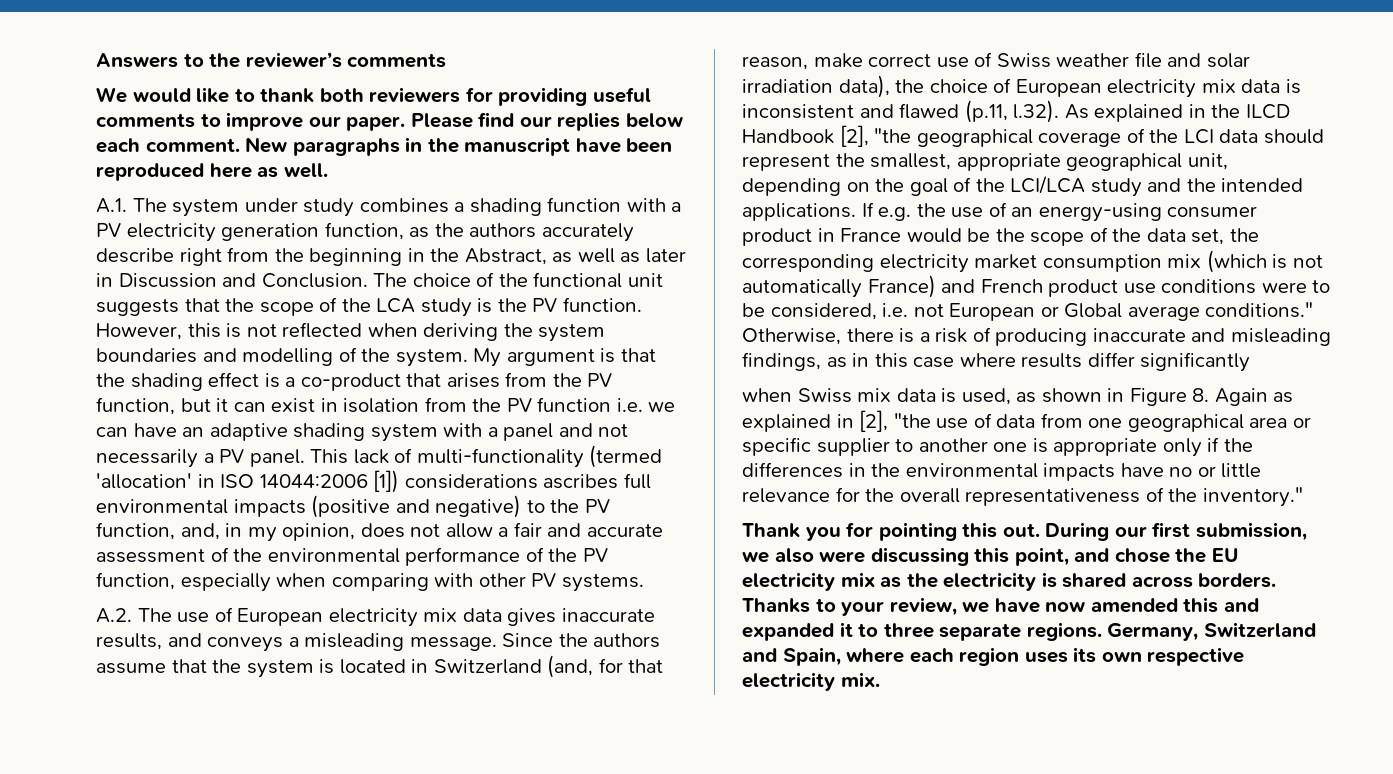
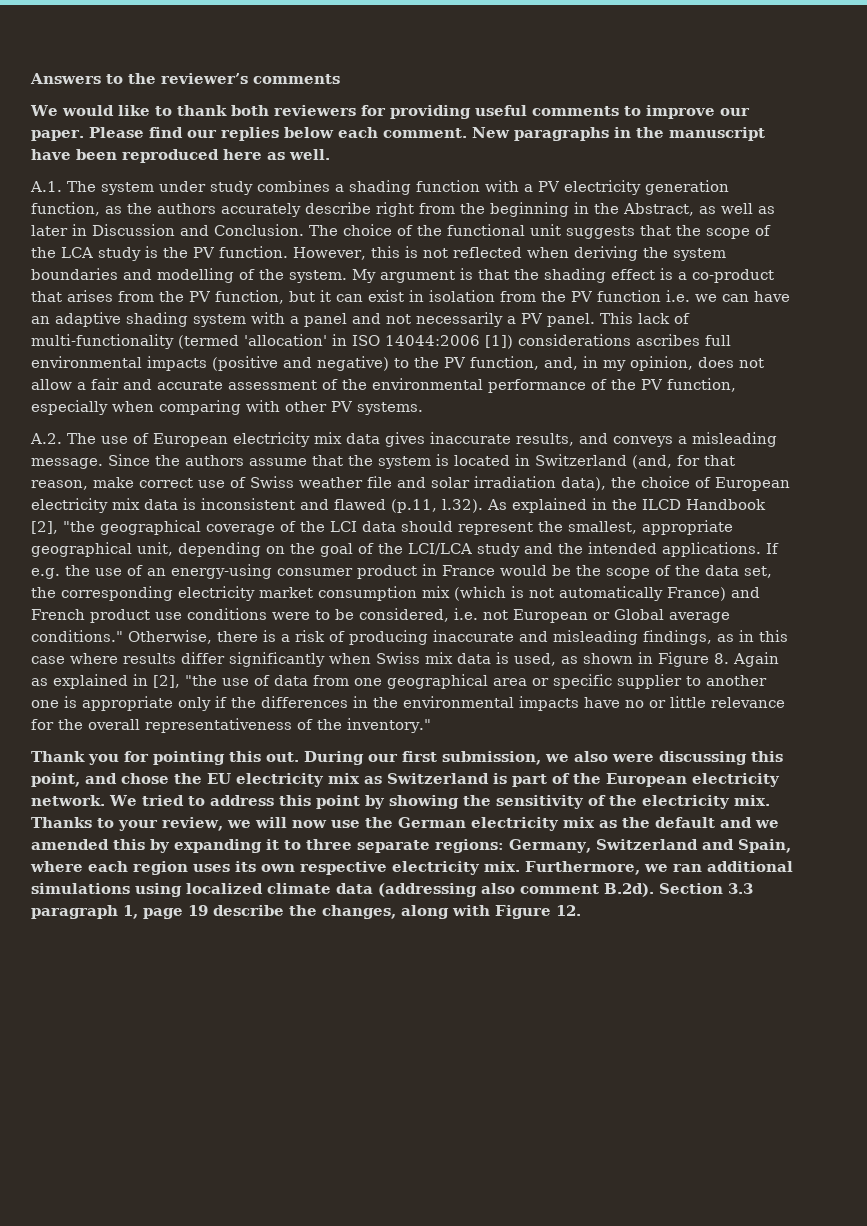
- Otherwise, there is a risk of producing inaccurate and misleading findings, as in this case where results differ significantly
- when Swiss mix data is used, as shown in Figure 8. Again as explained in [2], "the use of data from one geographical area or specific supplier to another one is appropriate only if the differences in the environmental impacts have no or little relevance for the overall representativeness of the inventory."
+ Otherwise, there is a risk of producing inaccurate and misleading findings, as in this case where results differ significantly when Swiss mix data is used, as shown in Figure 8. Again as explained in [2], "the use of data from one geographical area or specific supplier to another one is appropriate only if the differences in the environmental impacts have no or little relevance for the overall representativeness of the inventory."
- During our first submission, we also were discussing this point, and chose the EU electricity mix as the electricity is shared across borders.
+ During our first submission, we also were discussing this point, and chose the EU electricity mix as Switzerland is part of the European electricity network. We tried to address this point by showing the sensitivity of the electricity mix.
- Thanks to your review, we have now amended this and expanded it to three separate regions. Germany, Switzerland and Spain, where each region uses its own respective electricity mix.
+ Thanks to your review, we will now use the German electricity mix as the default and we amended this by expanding it to three separate regions: Germany, Switzerland and Spain, where each region uses its own respective electricity mix.
+ Furthermore, we ran additional simulations using localized climate data (addressing also comment B.2d). Section 3.3 paragraph 1, page 19 describe the changes, along with Figure 12.

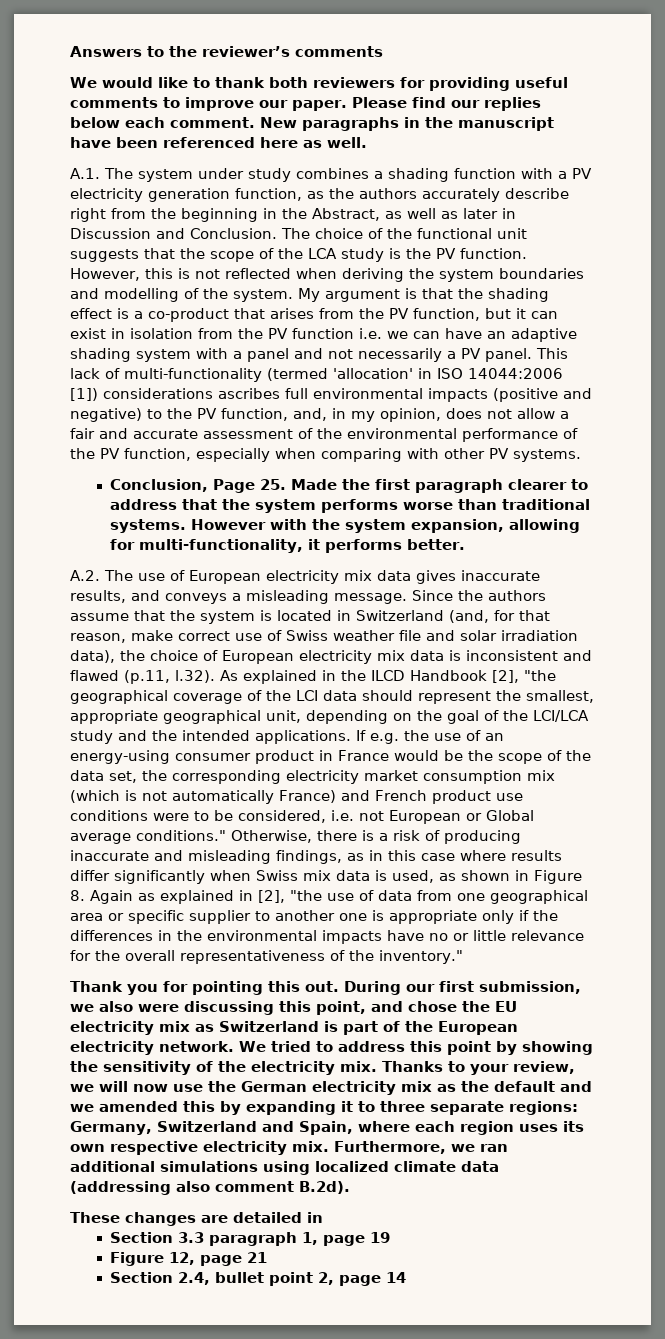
- New paragraphs in the manuscript have been reproduced here as well.
+ New paragraphs in the manuscript have been referenced here as well.
+ Conclusion, Page 25. Made the first paragraph clearer to address that the system performs worse than traditional systems. However with the system expansion, allowing for multi-functionality, it performs better.
- Furthermore, we ran additional simulations using localized climate data (addressing also comment B.2d). Section 3.3 paragraph 1, page 19 describe the changes, along with Figure 12.
+ Furthermore, we ran additional simulations using localized climate data (addressing also comment B.2d).
+ These changes are detailed in
+ Section 3.3 paragraph 1, page 19
+ Figure 12, page 21
+ Section 2.4, bullet point 2, page 14

